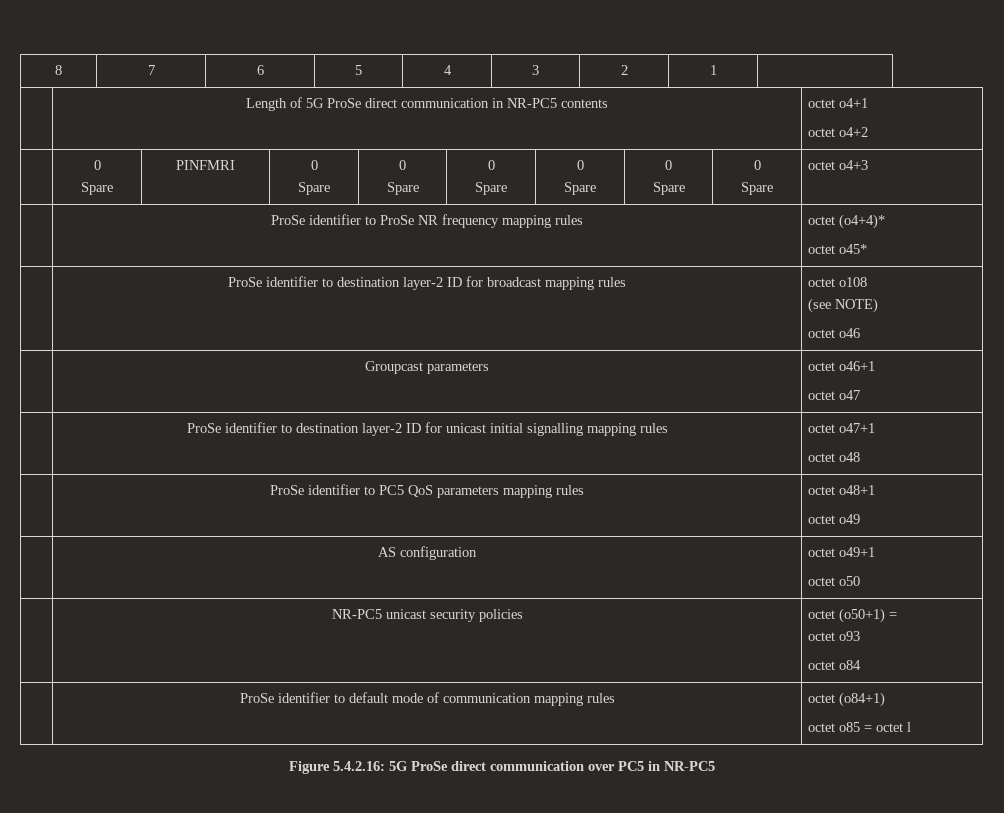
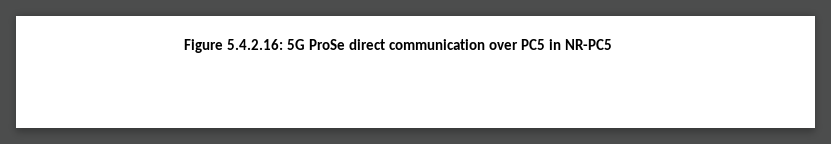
- 8 | 7 | 6 | 5 | 4 | 3 | 2 | 1 |
- | Length of 5G ProSe direct communication in NR-PC5 contents | octet o4+1
- octet o4+2
- | 0
- Spare | PINFMRI | 0
- Spare | 0
- Spare | 0
- Spare | 0
- Spare | 0
- Spare | 0
- Spare | octet o4+3
- | ProSe identifier to ProSe NR frequency mapping rules | octet (o4+4)*
- octet o45*
- | ProSe identifier to destination layer-2 ID for broadcast mapping rules | octet o108
- (see NOTE)
- octet o46
- | Groupcast parameters | octet o46+1
- octet o47
- | ProSe identifier to destination layer-2 ID for unicast initial signalling mapping rules | octet o47+1
- octet o48
- | ProSe identifier to PC5 QoS parameters mapping rules | octet o48+1
- octet o49
- | AS configuration | octet o49+1
- octet o50
- | NR-PC5 unicast security policies | octet (o50+1) =
- octet o93
- octet o84
- | ProSe identifier to default mode of communication mapping rules | octet (o84+1)
- octet o85 = octet l

